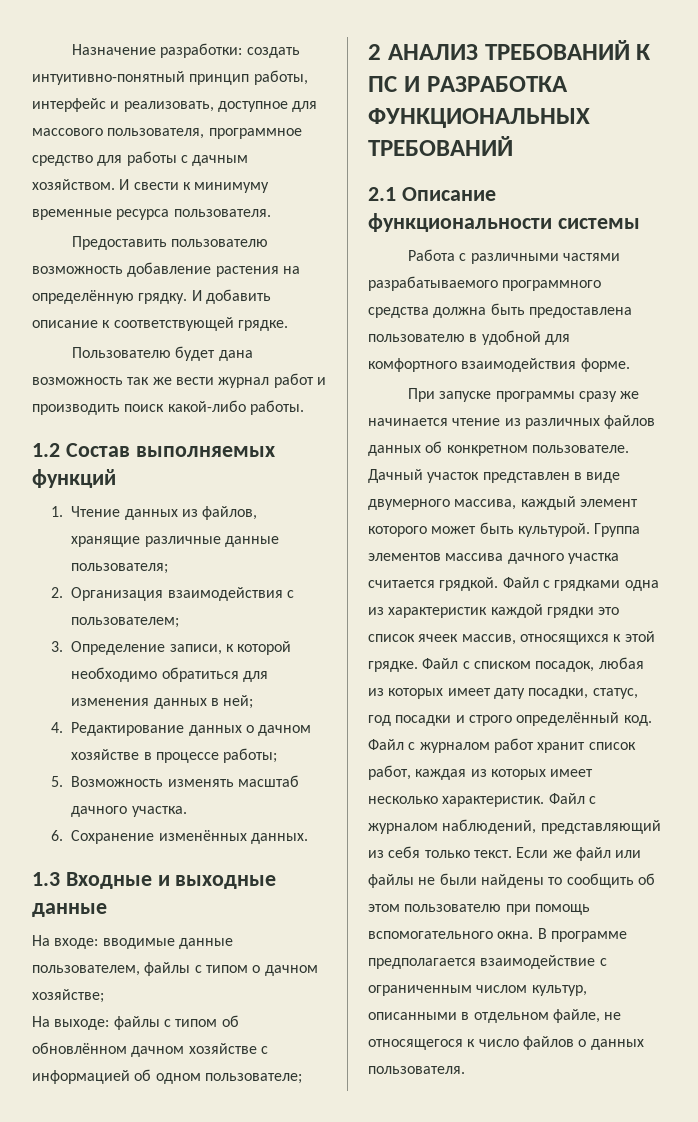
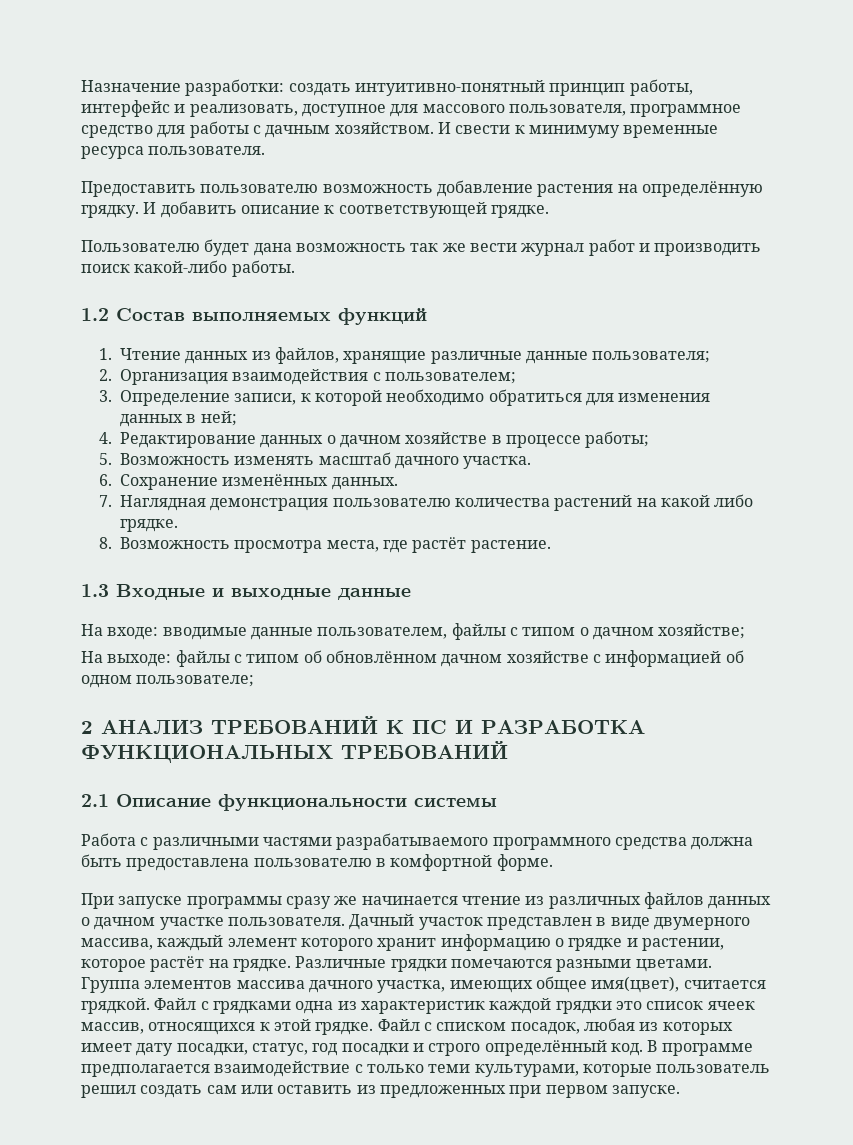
+ 7. Наглядная демонстрация пользователю количества растений на какой либо грядке.
+ 8. Возможность просмотра места, где растёт растение.
- Работа с различными частями разрабатываемого программного средства должна быть предоставлена пользователю в удобной для комфортного взаимодействия форме.
+ Работа с различными частями разрабатываемого программного средства должна быть предоставлена пользователю в комфортной форме.
- При запуске программы сразу же начинается чтение из различных файлов данных об конкретном пользователе.
+ При запуске программы сразу же начинается чтение из различных файлов данных о дачном участке пользователя.
- Дачный участок представлен в виде двумерного массива, каждый элемент которого может быть культурой. Группа элементов массива дачного участка считается грядкой.
+ Дачный участок представлен в виде двумерного массива, каждый элемент которого хранит информацию о грядке и растении, которое растёт на грядке. Различные грядки помечаются разными цветами. Группа элементов массива дачного участка, имеющих общее имя(цвет), считается грядкой.
- Файл с журналом работ хранит список работ, каждая из которых имеет несколько характеристик. Файл с журналом наблюдений, представляющий из себя только текст. Если же файл или файлы не были найдены то сообщить об этом пользователю при помощь вспомогательного окна.
- В программе предполагается взаимодействие с ограниченным числом культур, описанными в отдельном файле, не относящегося к число файлов о данных пользователя.
+ В программе предполагается взаимодействие с только теми культурами, которые пользователь решил создать сам или оставить из предложенных при первом запуске.

